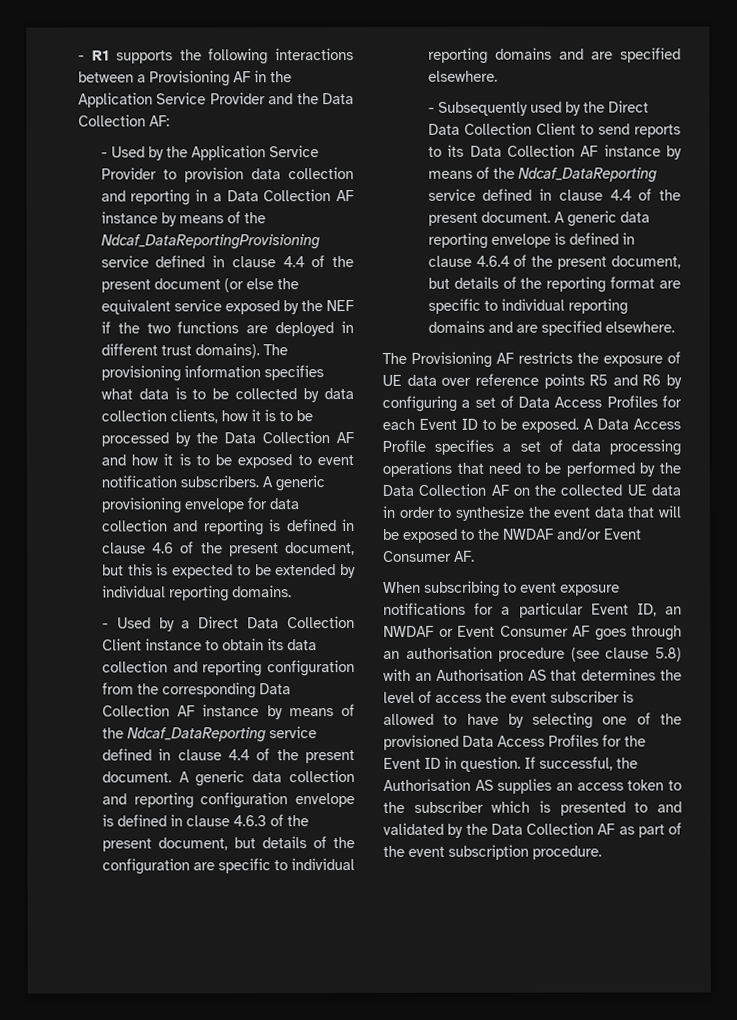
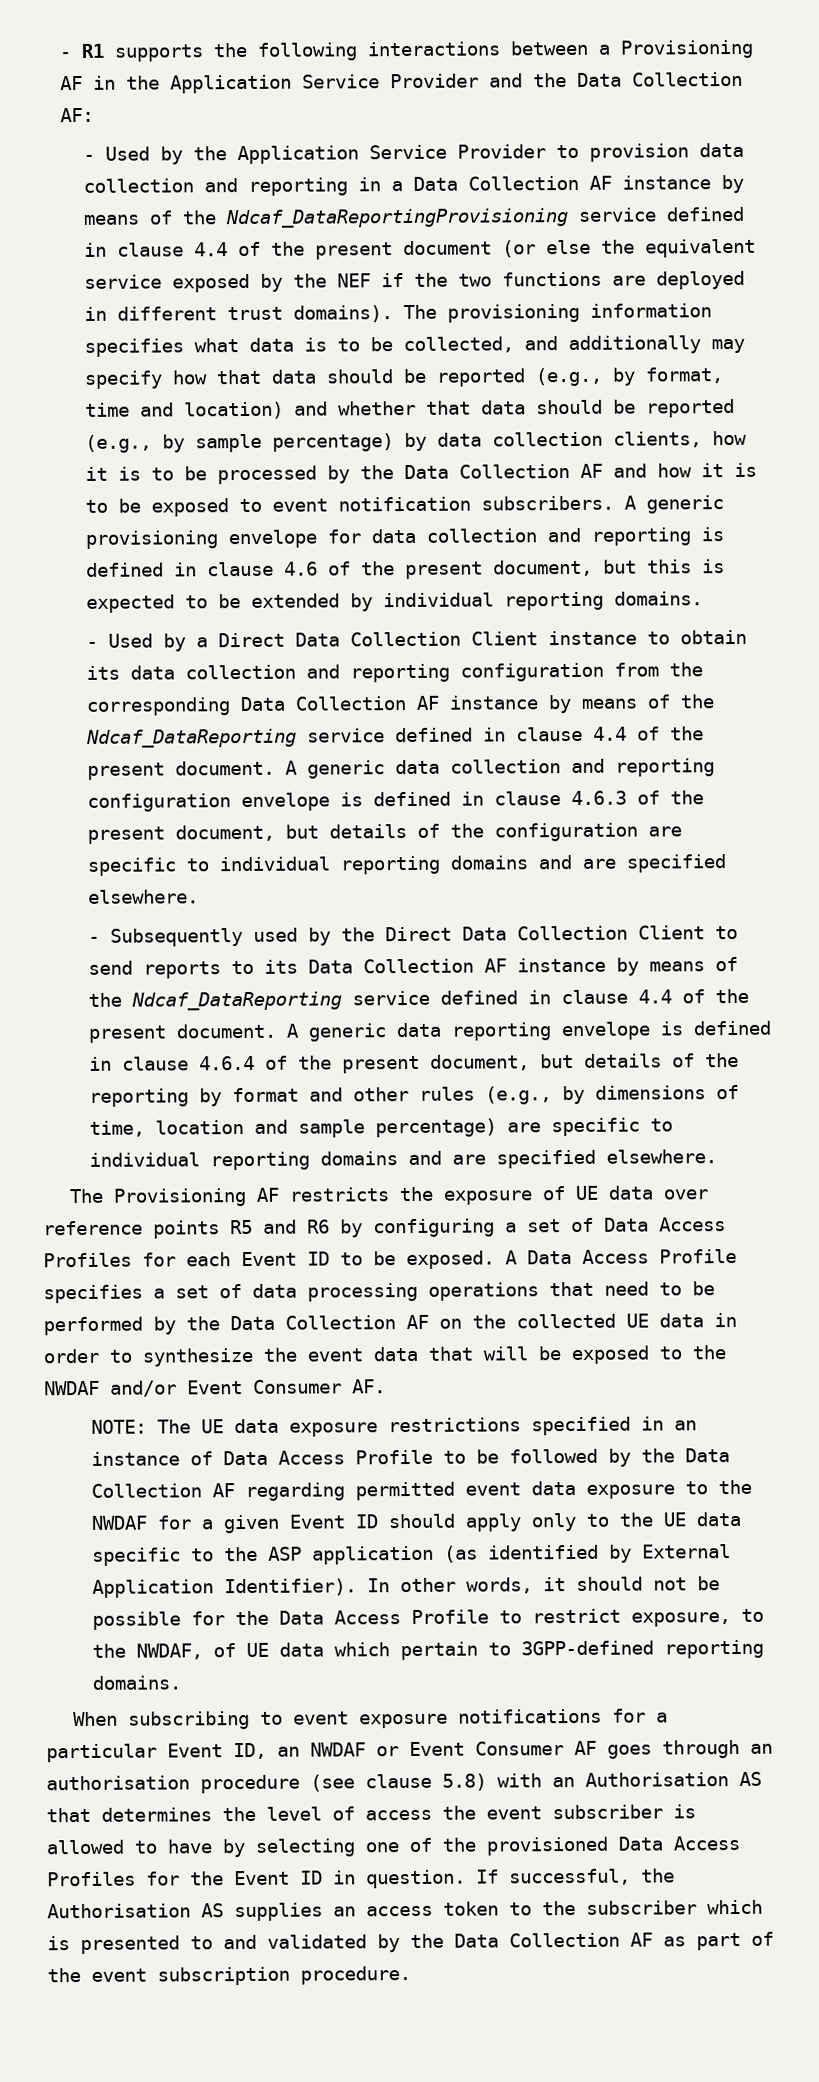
- The provisioning information specifies what data is to be collected by data collection clients, how it is to be processed by the Data Collection AF and how it is to be exposed to event notification subscribers.
+ The provisioning information specifies what data is to be collected, and additionally may specify how that data should be reported (e.g., by format, time and location) and whether that data should be reported (e.g., by sample percentage) by data collection clients, how it is to be processed by the Data Collection AF and how it is to be exposed to event notification subscribers.
- A generic data reporting envelope is defined in clause 4.6.4 of the present document, but details of the reporting format are specific to individual reporting domains and are specified elsewhere.
+ A generic data reporting envelope is defined in clause 4.6.4 of the present document, but details of the reporting by format and other rules (e.g., by dimensions of time, location and sample percentage) are specific to individual reporting domains and are specified elsewhere.
+ NOTE: The UE data exposure restrictions specified in an instance of Data Access Profile to be followed by the Data Collection AF regarding permitted event data exposure to the NWDAF for a given Event ID should apply only to the UE data specific to the ASP application (as identified by External Application Identifier). In other words, it should not be possible for the Data Access Profile to restrict exposure, to the NWDAF, of UE data which pertain to 3GPP-defined reporting domains.

